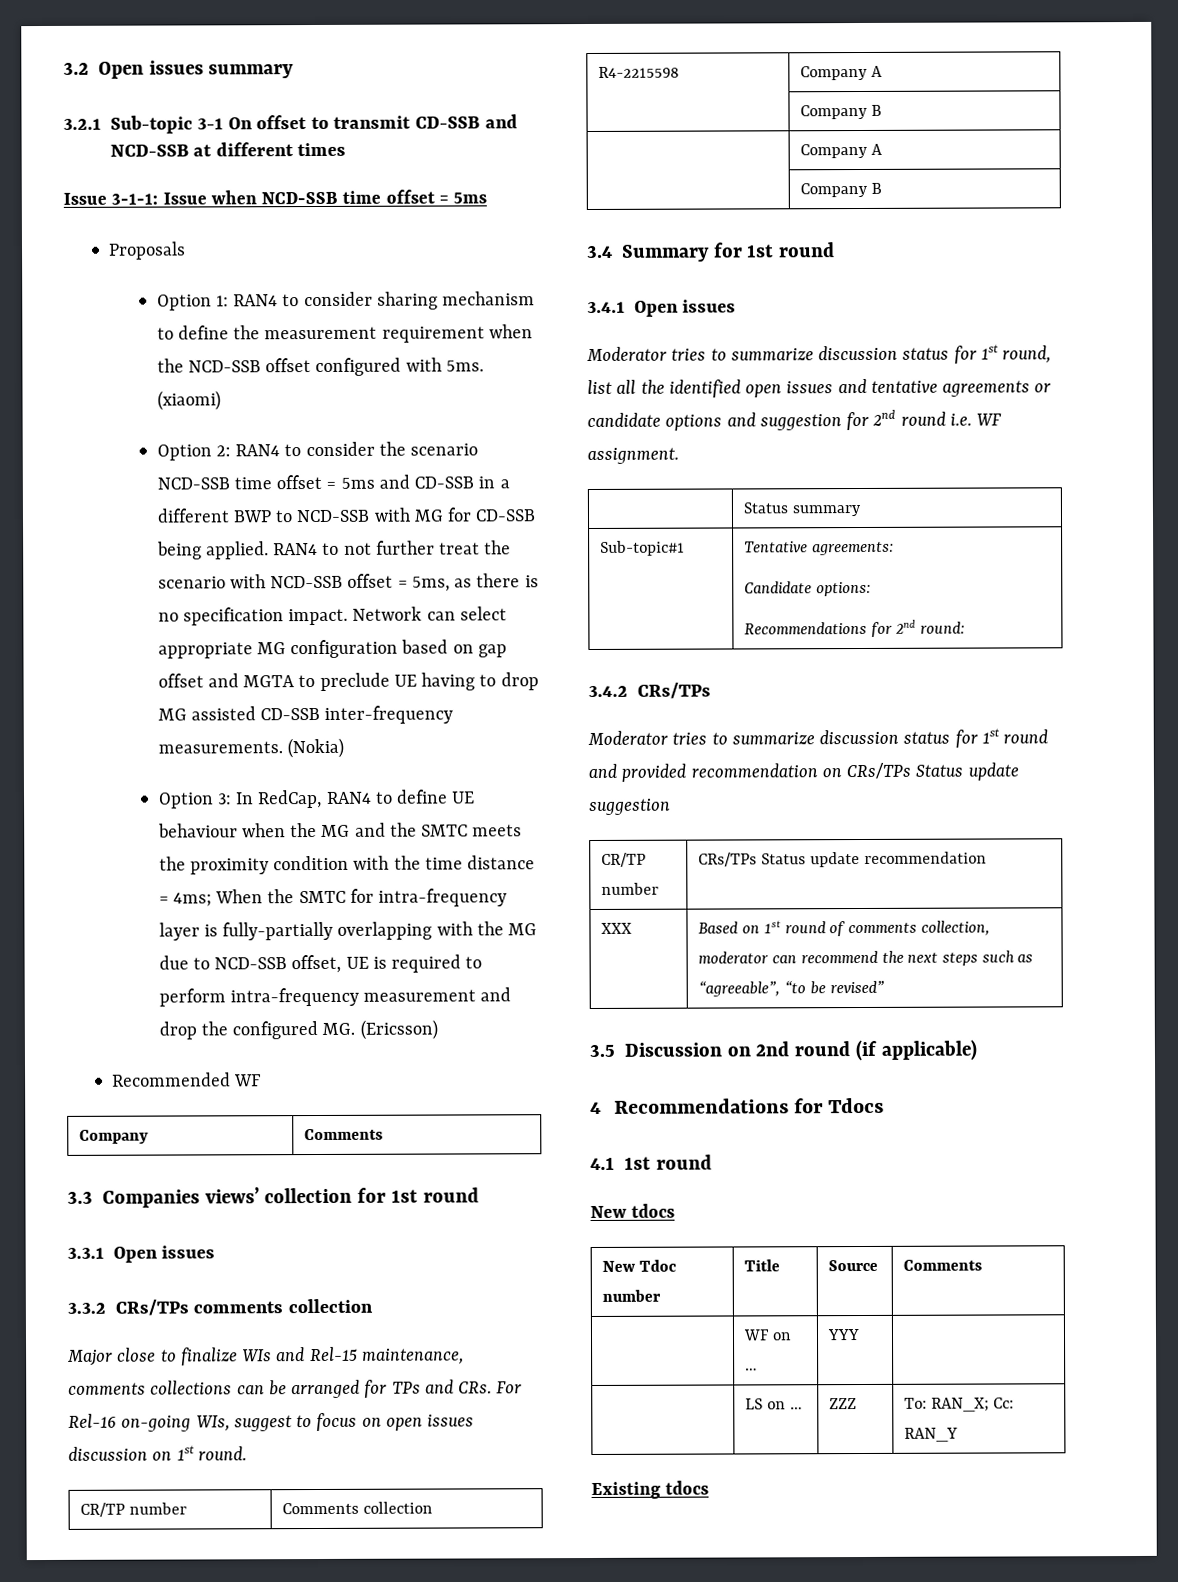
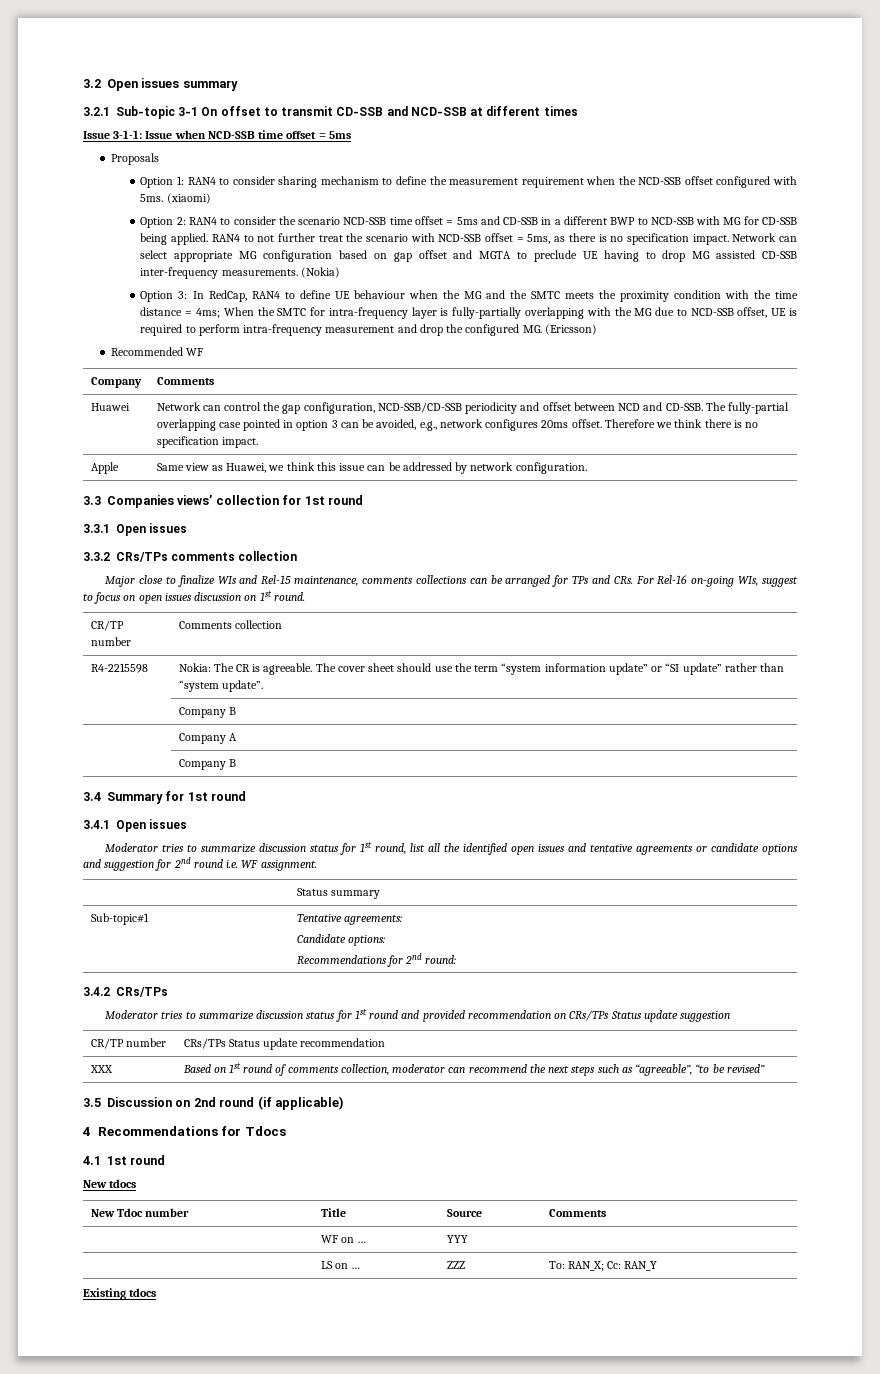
+ Huawei | Network can control the gap configuration, NCD-SSB/CD-SSB periodicity and offset between NCD and CD-SSB. The fully-partial overlapping case pointed in option 3 can be avoided, e.g., network configures 20ms offset. Therefore we think there is no specification impact.
+ Apple | Same view as Huawei, we think this issue can be addressed by network configuration.
- R4-2215598 | Company A
+ R4-2215598 | Nokia: The CR is agreeable. The cover sheet should use the term “system information update” or “SI update” rather than “system update”.

